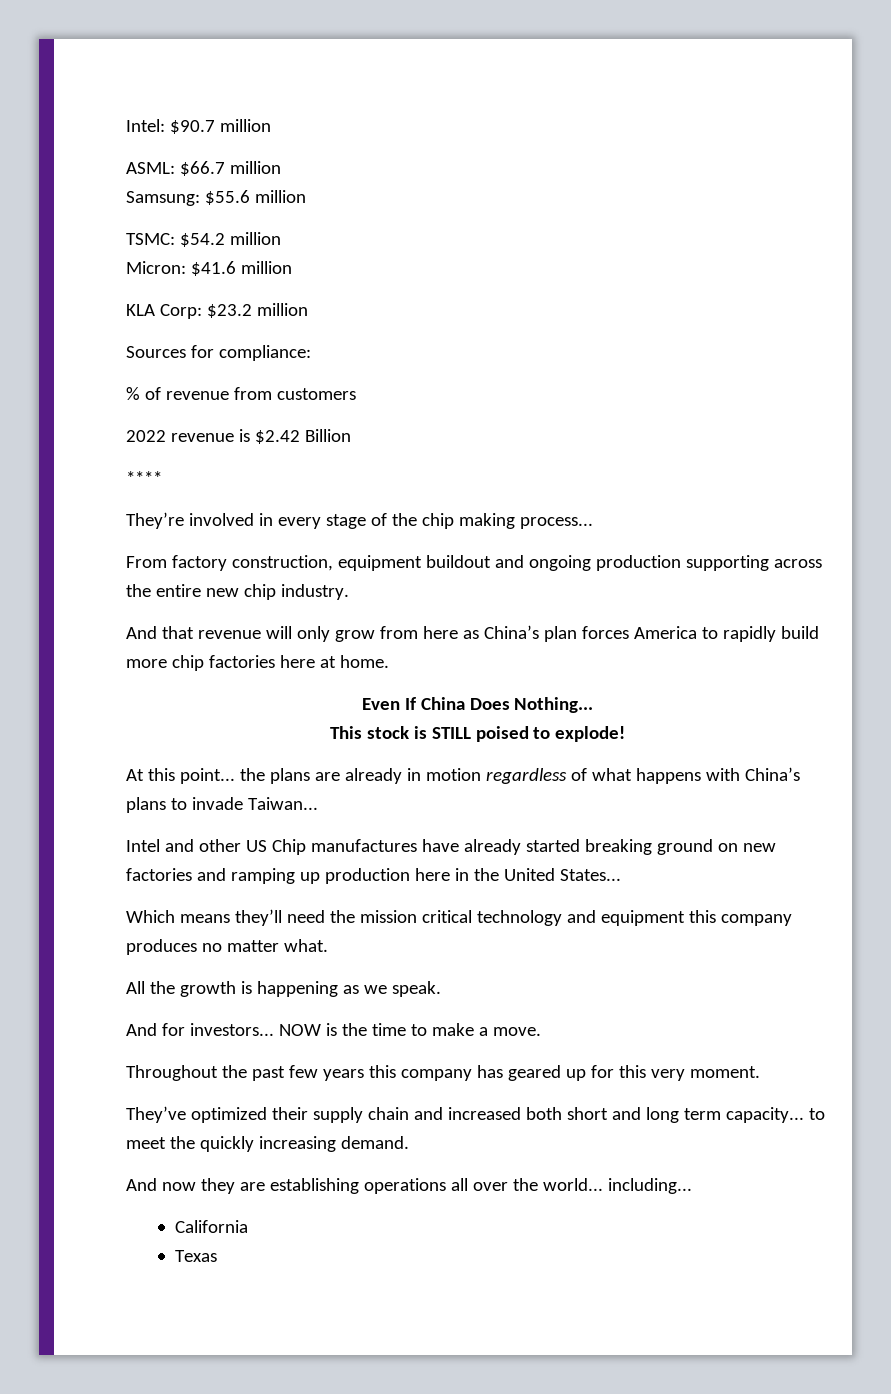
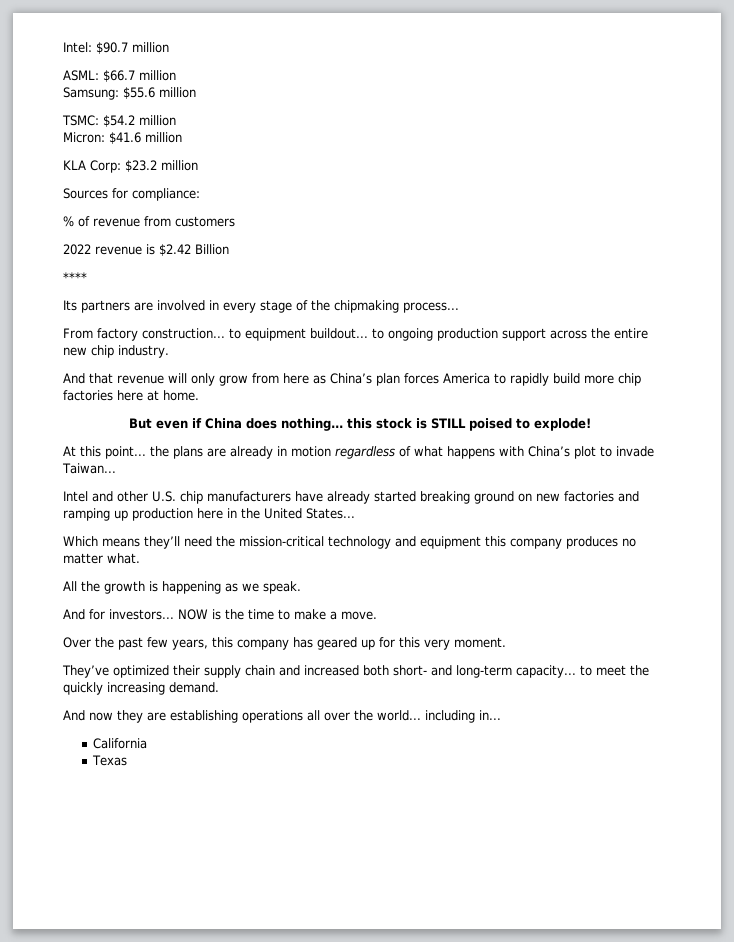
- They’re involved in every stage of the chip making process...
+ Its partners are involved in every stage of the chipmaking process...
- From factory construction, equipment buildout and ongoing production supporting across the entire new chip industry.
+ From factory construction... to equipment buildout... to ongoing production support across the entire new chip industry.
- Even If China Does Nothing...
- This stock is STILL poised to explode!
+ But even if China does nothing... this stock is STILL poised to explode!
- At this point... the plans are already in motion regardless of what happens with China’s plans to invade Taiwan...
+ At this point... the plans are already in motion regardless of what happens with China’s plot to invade Taiwan...
- Intel and other US Chip manufactures have already started breaking ground on new factories and ramping up production here in the United States...
+ Intel and other U.S. chip manufacturers have already started breaking ground on new factories and ramping up production here in the United States...
- Which means they’ll need the mission critical technology and equipment this company produces no matter what.
+ Which means they’ll need the mission-critical technology and equipment this company produces no matter what.
- Throughout the past few years this company has geared up for this very moment.
+ Over the past few years, this company has geared up for this very moment.
- They’ve optimized their supply chain and increased both short and long term capacity... to meet the quickly increasing demand.
+ They’ve optimized their supply chain and increased both short- and long-term capacity... to meet the quickly increasing demand.
- And now they are establishing operations all over the world... including...
+ And now they are establishing operations all over the world... including in...

